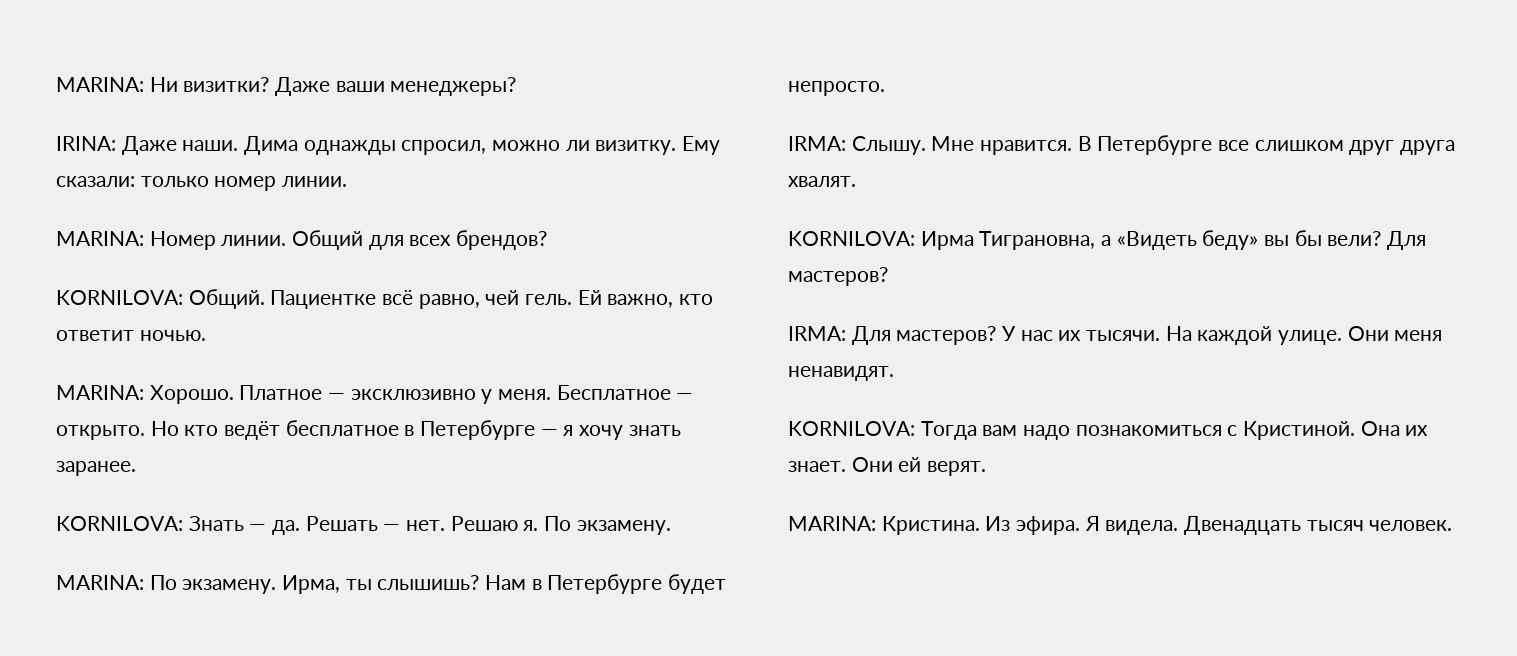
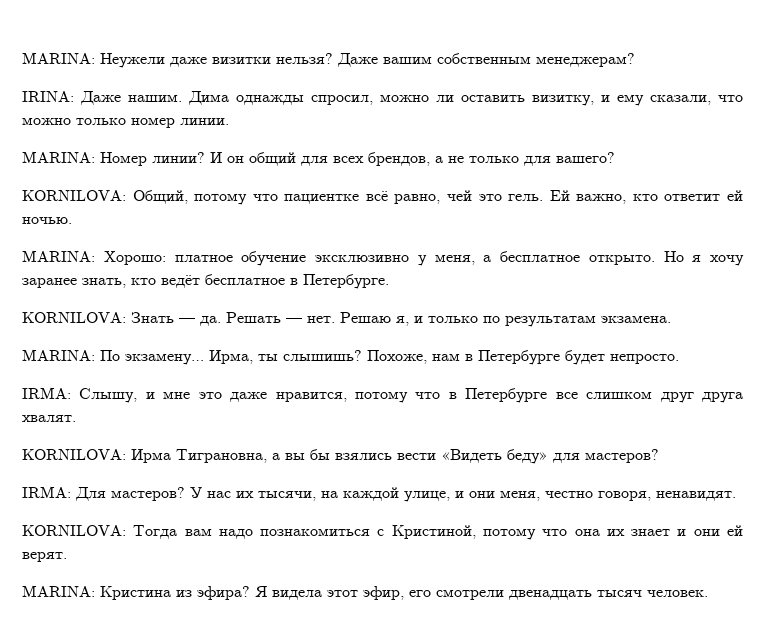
- MARINA: Ни визитки? Даже ваши менеджеры?
+ MARINA: Неужели даже визитки нельзя? Даже вашим собственным менеджерам?
- IRINA: Даже наши.
+ IRINA: Даже нашим.
- Дима однажды спросил, можно ли визитку. Ему сказали: только номер линии.
+ Дима однажды спросил, можно ли оставить визитку, и ему сказали, что можно только номер линии.
- MARINA: Номер линии. Общий для всех брендов?
- KORNILOVA: Общий. Пациентке всё равно, чей гель.
+ MARINA: Номер линии? И он общий для всех брендов, а не только для вашего?
+ KORNILOVA: Общий, потому что пациентке всё равно, чей это гель.
- Ей важно, кто ответит ночью.
+ Ей важно, кто ответит ей ночью.
- MARINA: Хорошо. Платное — эксклюзивно у меня. Бесплатное — открыто. Но кто ведёт бесплатное в Петербурге — я хочу знать заранее.
+ MARINA: Хорошо: платное обучение эксклюзивно у меня, а бесплатное открыто. Но я хочу заранее знать, кто ведёт бесплатное в Петербурге.
- Решаю я. По экзамену.
+ Решаю я, и только по результатам экзамена.
- MARINA: По экзамену.
+ MARINA: По экзамену…
- Нам в Петербурге будет непросто.
+ Похоже, нам в Петербурге будет непросто.
- IRMA: Слышу. Мне нравится. В Петербурге все слишком друг друга хвалят.
+ IRMA: Слышу, и мне это даже нравится, потому что в Петербурге все слишком друг друга хвалят.
- KORNILOVA: Ирма Тиграновна, а «Видеть беду» вы бы вели? Для мастеров?
+ KORNILOVA: Ирма Тиграновна, а вы бы взялись вести «Видеть беду» для мастеров?
- У нас их тысячи. На каждой улице. Они меня ненавидят.
+ У нас их тысячи, на каждой улице, и они меня, честно говоря, ненавидят.
- KORNILOVA: Тогда вам надо познакомиться с Кристиной. Она их знает. Они ей верят.
- MARINA: Кристина. Из эфира. Я видела. Двенадцать тысяч человек.
+ KORNILOVA: Тогда вам надо познакомиться с Кристиной, потому что она их знает и они ей верят.
+ MARINA: Кристина из эфира? Я видела этот эфир, его смотрели двенадцать тысяч человек.

